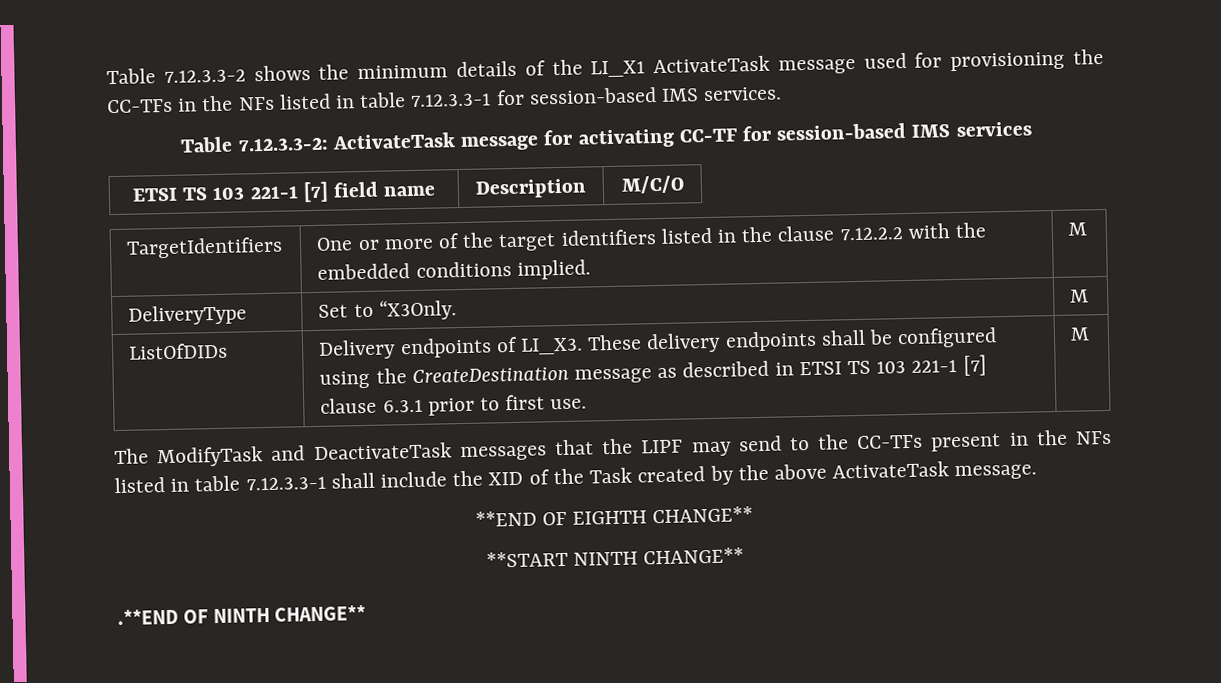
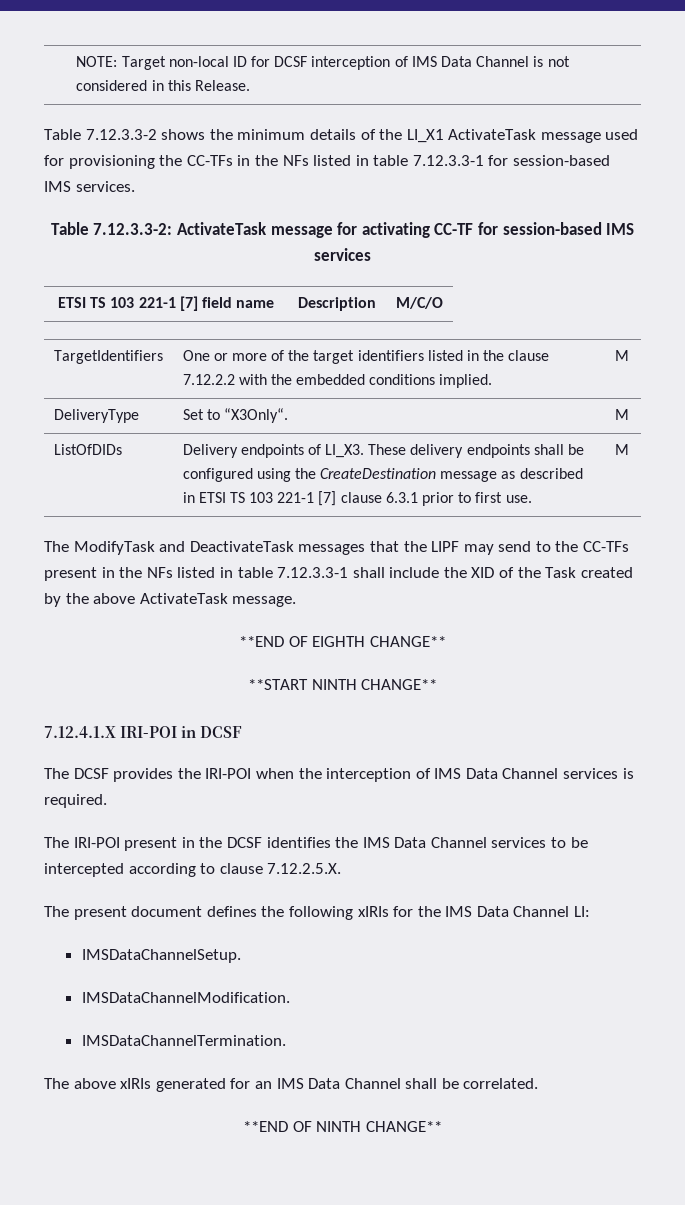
+ NOTE: Target non-local ID for DCSF interception of IMS Data Channel is not considered in this Release.
- DeliveryType | Set to “X3Only. | M
+ DeliveryType | Set to “X3Only“. | M
- .**END OF NINTH CHANGE**
+ 7.12.4.1.X IRI-POI in DCSF
+ The DCSF provides the IRI-POI when the interception of IMS Data Channel services is required.
+ The IRI-POI present in the DCSF identifies the IMS Data Channel services to be intercepted according to clause 7.12.2.5.X.
+ The present document defines the following xIRIs for the IMS Data Channel LI:
+ IMSDataChannelSetup.
+ IMSDataChannelModification.
+ IMSDataChannelTermination.
+ The above xIRIs generated for an IMS Data Channel shall be correlated.
+ **END OF NINTH CHANGE**

